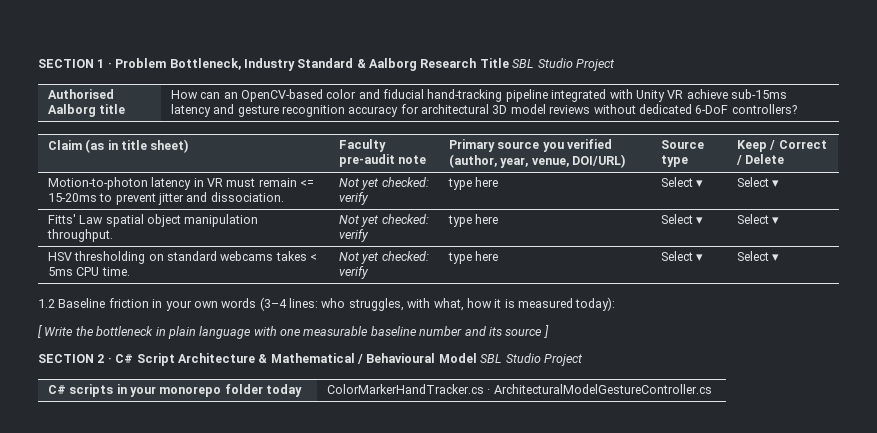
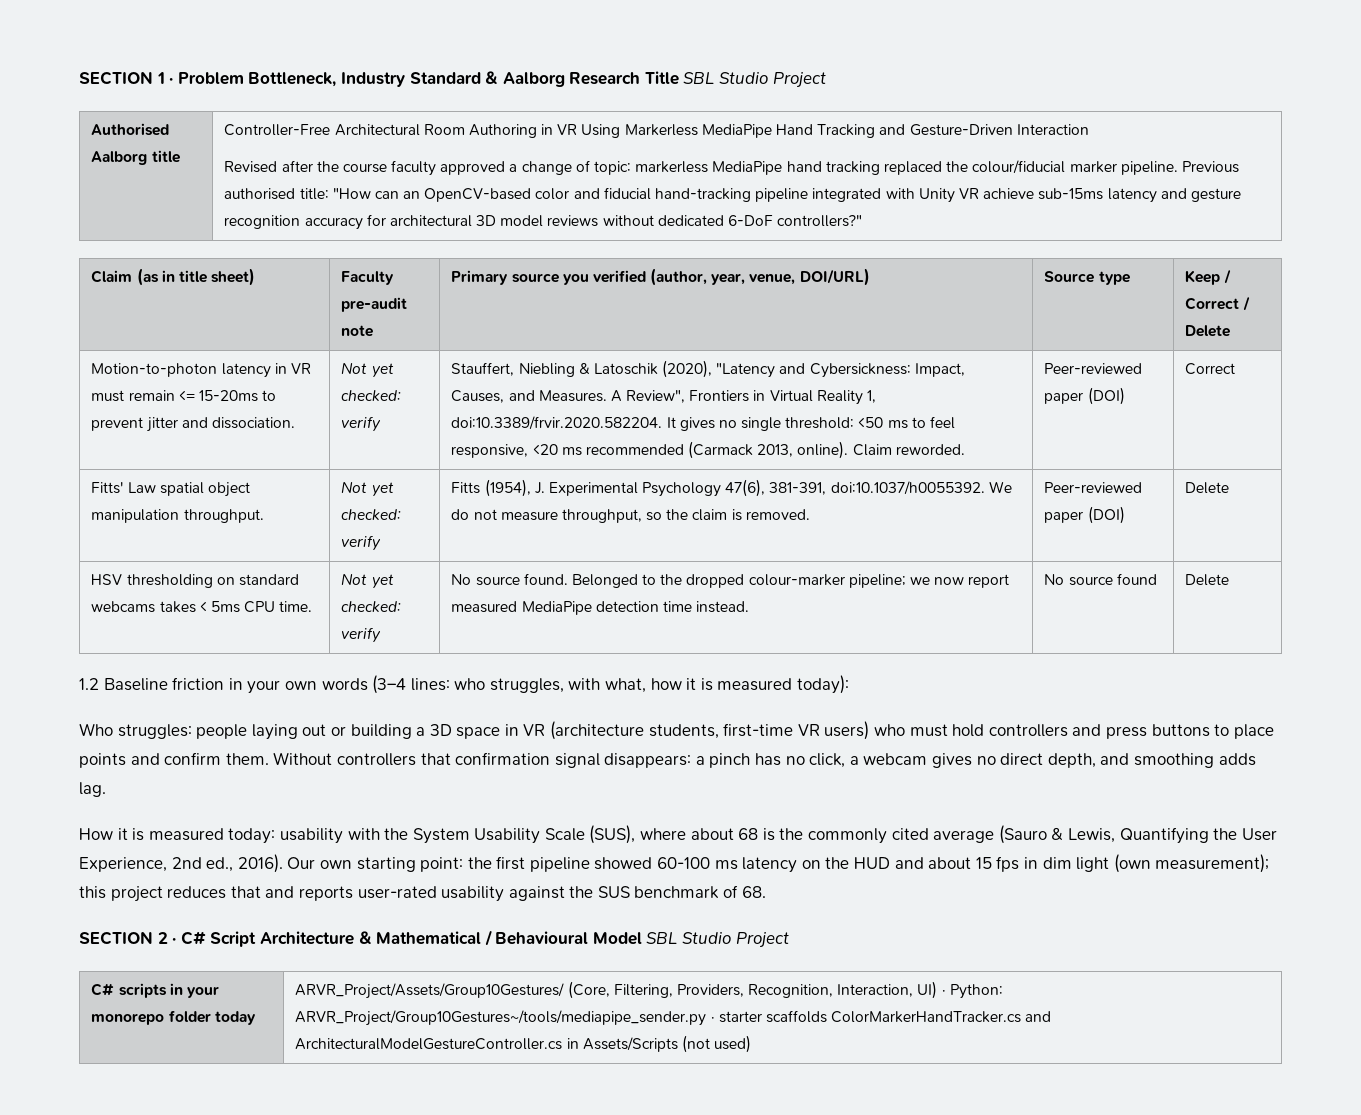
- How can an OpenCV-based color and fiducial hand-tracking pipeline integrated with Unity VR achieve sub-15ms latency and gesture recognition accuracy for architectural 3D model reviews without dedicated 6-DoF controllers?
+ Controller-Free Architectural Room Authoring in VR Using Markerless MediaPipe Hand Tracking and Gesture-Driven Interaction
+ Revised after the course faculty approved a change of topic: markerless MediaPipe hand tracking replaced the colour/fiducial marker pipeline. Previous authorised title: "How can an OpenCV-based color and fiducial hand-tracking pipeline integrated with Unity VR achieve sub-15ms latency and gesture recognition accuracy for architectural 3D model reviews without dedicated 6-DoF controllers?"
- Motion-to-photon latency in VR must remain <= 15-20ms to prevent jitter and dissociation. | Not yet checked: verify | type here | Select ▾ | Select ▾
+ Motion-to-photon latency in VR must remain <= 15-20ms to prevent jitter and dissociation. | Not yet checked: verify | Stauffert, Niebling & Latoschik (2020), "Latency and Cybersickness: Impact, Causes, and Measures. A Review", Frontiers in Virtual Reality 1, doi:10.3389/frvir.2020.582204. It gives no single threshold: <50 ms to feel responsive, <20 ms recommended (Carmack 2013, online). Claim reworded. | Peer-reviewed paper (DOI) | Correct
- Fitts' Law spatial object manipulation throughput. | Not yet checked: verify | type here | Select ▾ | Select ▾
+ Fitts' Law spatial object manipulation throughput. | Not yet checked: verify | Fitts (1954), J. Experimental Psychology 47(6), 381-391, doi:10.1037/h0055392. We do not measure throughput, so the claim is removed. | Peer-reviewed paper (DOI) | Delete
- HSV thresholding on standard webcams takes < 5ms CPU time. | Not yet checked: verify | type here | Select ▾ | Select ▾
+ HSV thresholding on standard webcams takes < 5ms CPU time. | Not yet checked: verify | No source found. Belonged to the dropped colour-marker pipeline; we now report measured MediaPipe detection time instead. | No source found | Delete
- [ Write the bottleneck in plain language with one measurable baseline number and its source ]
+ Who struggles: people laying out or building a 3D space in VR (architecture students, first-time VR users) who must hold controllers and press buttons to place points and confirm them. Without controllers that confirmation signal disappears: a pinch has no click, a webcam gives no direct depth, and smoothing adds lag.
+ How it is measured today: usability with the System Usability Scale (SUS), where about 68 is the commonly cited average (Sauro & Lewis, Quantifying the User Experience, 2nd ed., 2016). Our own starting point: the first pipeline showed 60-100 ms latency on the HUD and about 15 fps in dim light (own measurement); this project reduces that and reports user-rated usability against the SUS benchmark of 68.
- C# scripts in your monorepo folder today | ColorMarkerHandTracker.cs · ArchitecturalModelGestureController.cs
+ C# scripts in your monorepo folder today | ARVR_Project/Assets/Group10Gestures/ (Core, Filtering, Providers, Recognition, Interaction, UI) · Python: ARVR_Project/Group10Gestures~/tools/mediapipe_sender.py · starter scaffolds ColorMarkerHandTracker.cs and ArchitecturalModelGestureController.cs in Assets/Scripts (not used)

